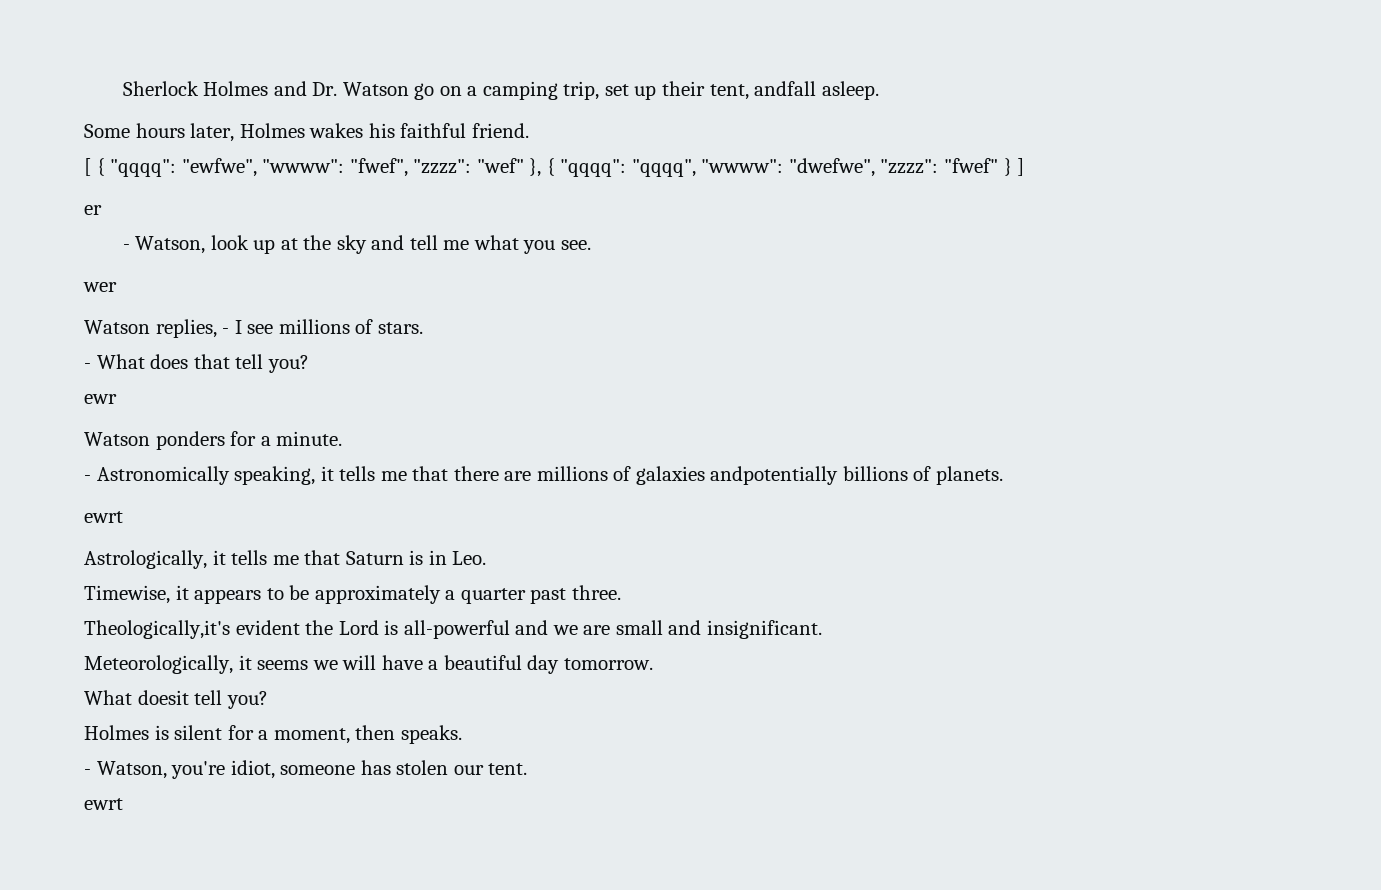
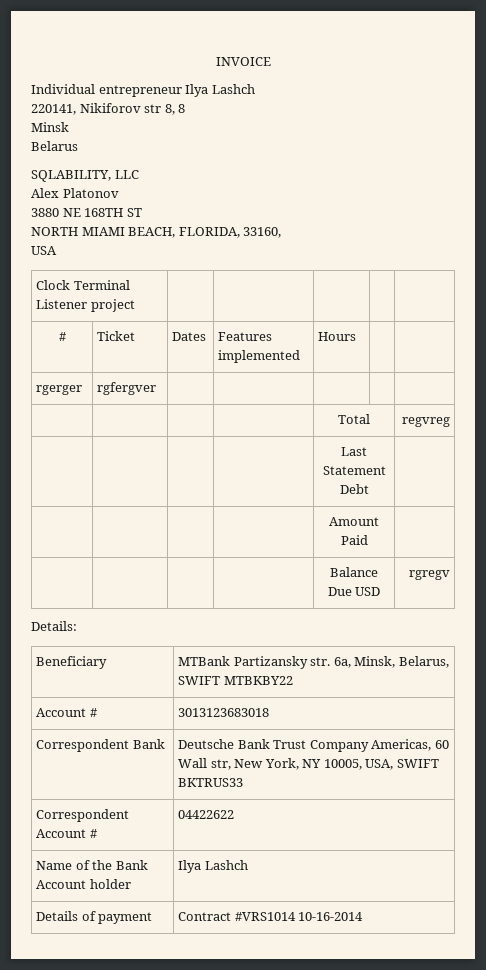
- Sherlock Holmes and Dr. Watson go on a camping trip, set up their tent, andfall asleep.
- Some hours later, Holmes wakes his faithful friend.
- [ { "qqqq": "ewfwe", "wwww": "fwef", "zzzz": "wef" }, { "qqqq": "qqqq", "wwww": "dwefwe", "zzzz": "fwef" } ]
- er
- - Watson, look up at the sky and tell me what you see.
- wer
- Watson replies, - I see millions of stars.
- - What does that tell you?
- ewr
- Watson ponders for a minute.
- - Astronomically speaking, it tells me that there are millions of galaxies andpotentially billions of planets.
- ewrt
- Astrologically, it tells me that Saturn is in Leo.
- Timewise, it appears to be approximately a quarter past three.
- Theologically,it's evident the Lord is all-powerful and we are small and insignificant.
- Meteorologically, it seems we will have a beautiful day tomorrow.
- What doesit tell you?
- Holmes is silent for a moment, then speaks.
- - Watson, you're idiot, someone has stolen our tent.
- ewrt
+ INVOICE
+ Individual entrepreneur Ilya Lashch
+ 220141, Nikiforov str 8, 8
+ Minsk
+ Belarus
+ SQLABILITY, LLC
+ Alex Platonov
+ 3880 NE 168TH ST
+ NORTH MIAMI BEACH, FLORIDA, 33160,
+ USA
+ Clock Terminal Listener project | | | | |
+ # | Ticket | Dates | Features implemented | Hours | |
+ rgerger | rgfergver | | | | |
+ | | | | Total | regvreg
+ | | | | Last Statement Debt |
+ | | | | Amount Paid |
+ | | | | Balance Due USD | rgregv
+ Details:
+ Beneficiary | MTBank Partizansky str. 6а, Minsk, Belarus, SWIFT MTBKBY22
+ Account # | 3013123683018
+ Correspondent Bank | Deutsche Bank Trust Company Americas, 60 Wall str, New York, NY 10005, USA, SWIFT BKTRUS33
+ Correspondent Account # | 04422622
+ Name of the Bank Account holder | Ilya Lashch
+ Details of payment | Contract #VRS1014 10-16-2014

